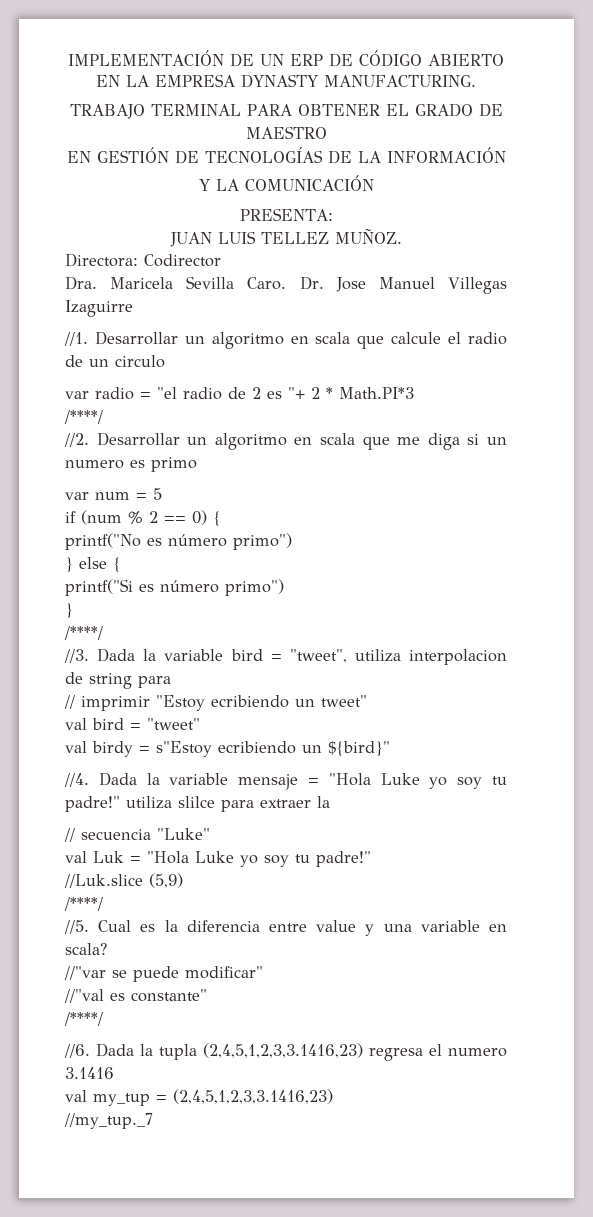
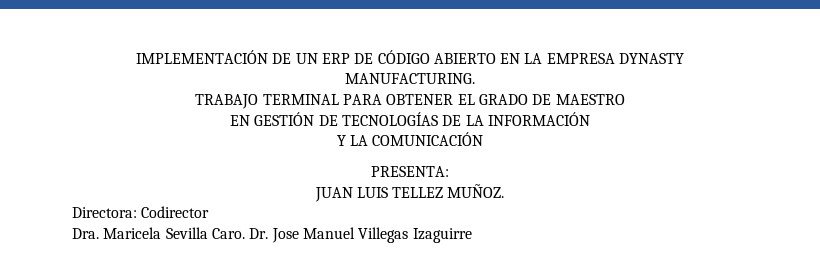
- //1. Desarrollar un algoritmo en scala que calcule el radio de un circulo
- var radio = "el radio de 2 es "+ 2 * Math.PI*3
- /****/
- //2. Desarrollar un algoritmo en scala que me diga si un numero es primo
- var num = 5
- if (num % 2 == 0) {
- printf("No es número primo")
- } else {
- printf("Si es número primo")
- }
- /****/
- //3. Dada la variable bird = "tweet", utiliza interpolacion de string para
- // imprimir "Estoy ecribiendo un tweet"
- val bird = "tweet"
- val birdy = s"Estoy ecribiendo un ${bird}"
- //4. Dada la variable mensaje = "Hola Luke yo soy tu padre!" utiliza slilce para extraer la
- // secuencia "Luke"
- val Luk = "Hola Luke yo soy tu padre!"
- //Luk.slice (5,9)
- /****/
- //5. Cual es la diferencia entre value y una variable en scala?
- //"var se puede modificar"
- //"val es constante"
- /****/
- //6. Dada la tupla (2,4,5,1,2,3,3.1416,23) regresa el numero 3.1416
- val my_tup = (2,4,5,1,2,3,3.1416,23)
- //my_tup._7

